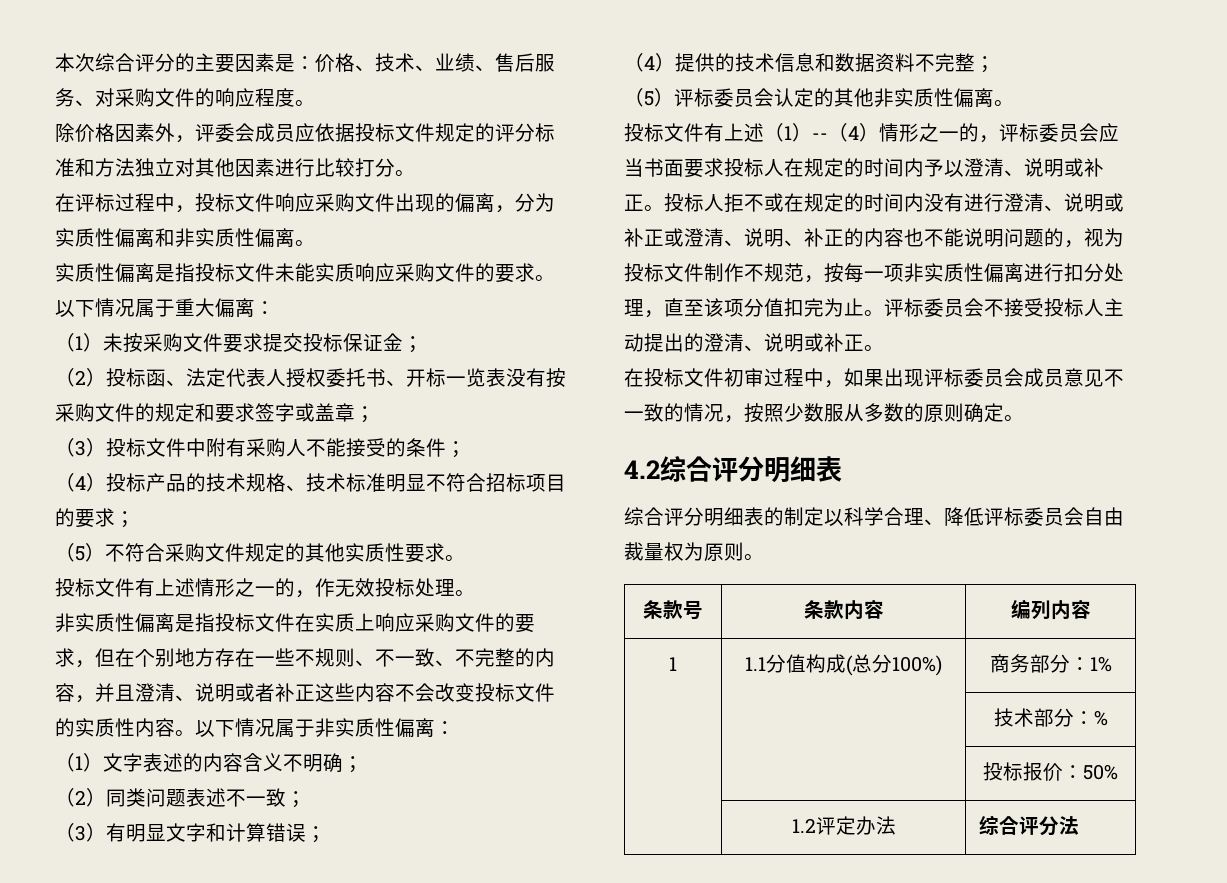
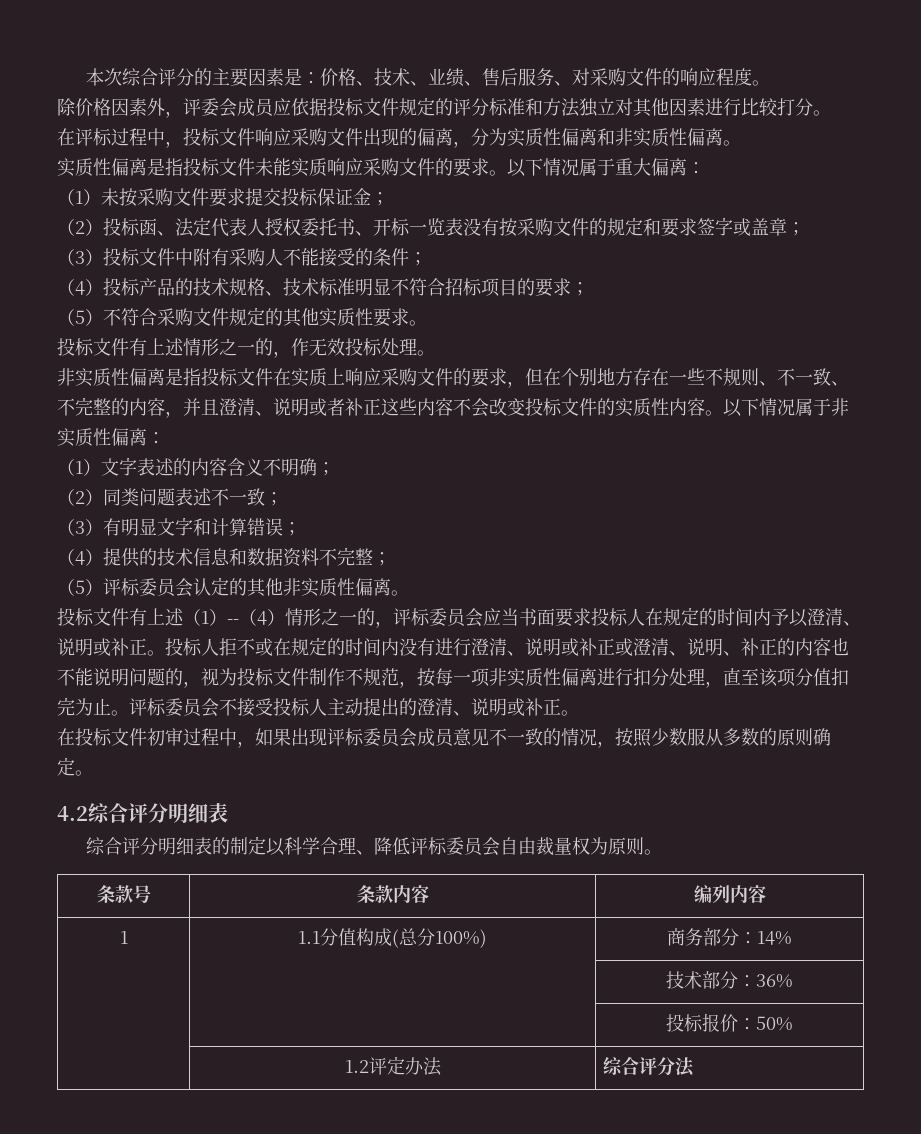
- 1 | 1.1分值构成(总分100%) | 商务部分：1%
+ 1 | 1.1分值构成(总分100%) | 商务部分：14%
- | | 技术部分：%
+ | | 技术部分：36%

